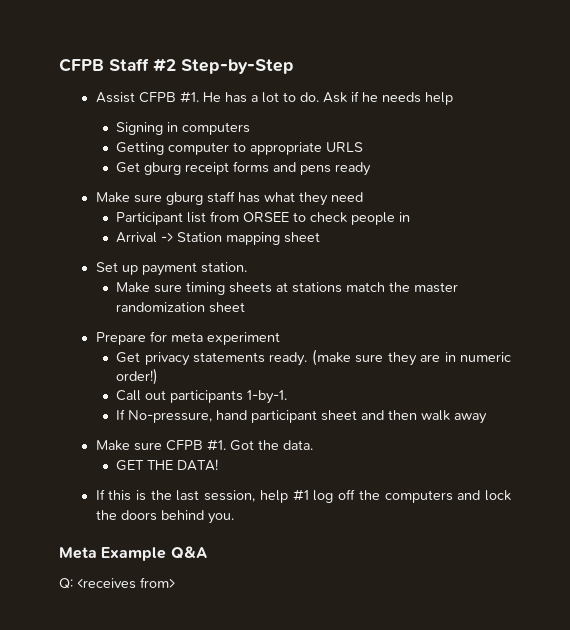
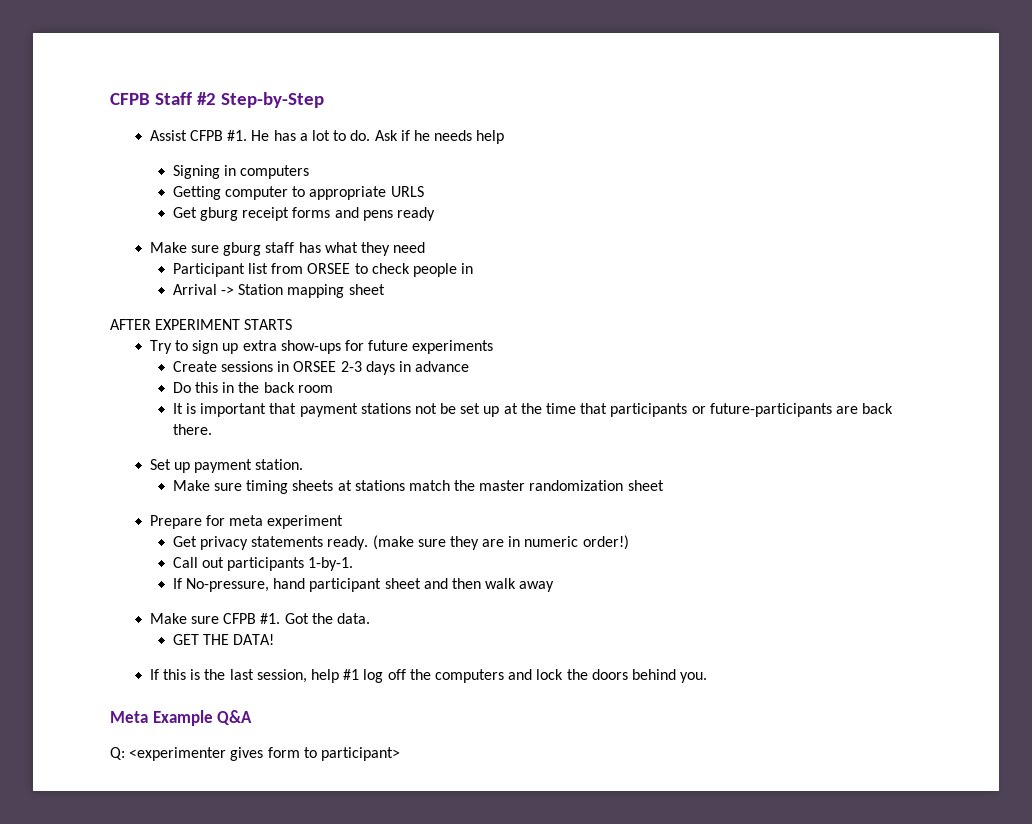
+ AFTER EXPERIMENT STARTS
+ Try to sign up extra show-ups for future experiments
+ Create sessions in ORSEE 2-3 days in advance
+ Do this in the back room
+ It is important that payment stations not be set up at the time that participants or future-participants are back there.
- Q: <receives from>
+ Q: <experimenter gives form to participant>

